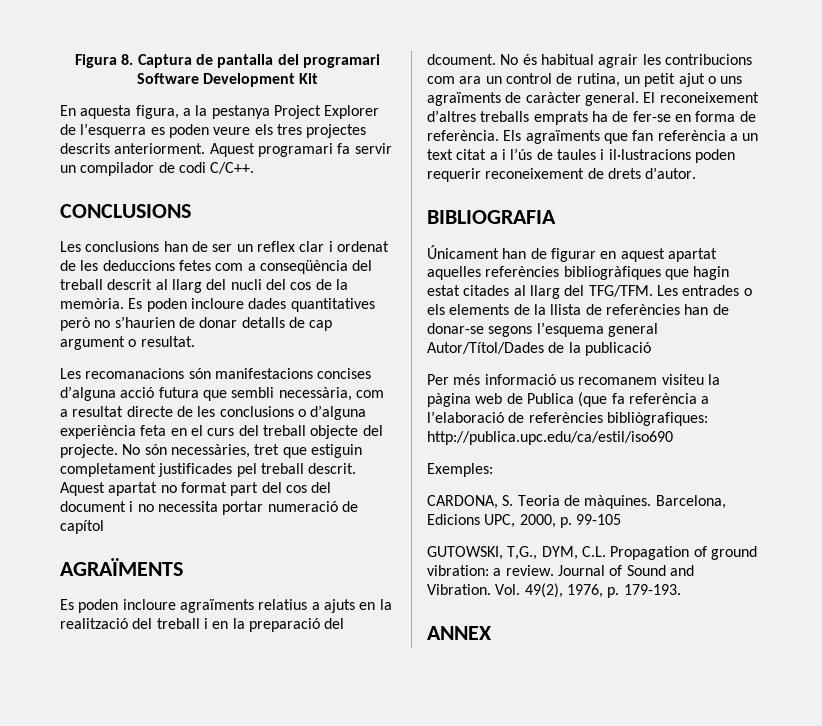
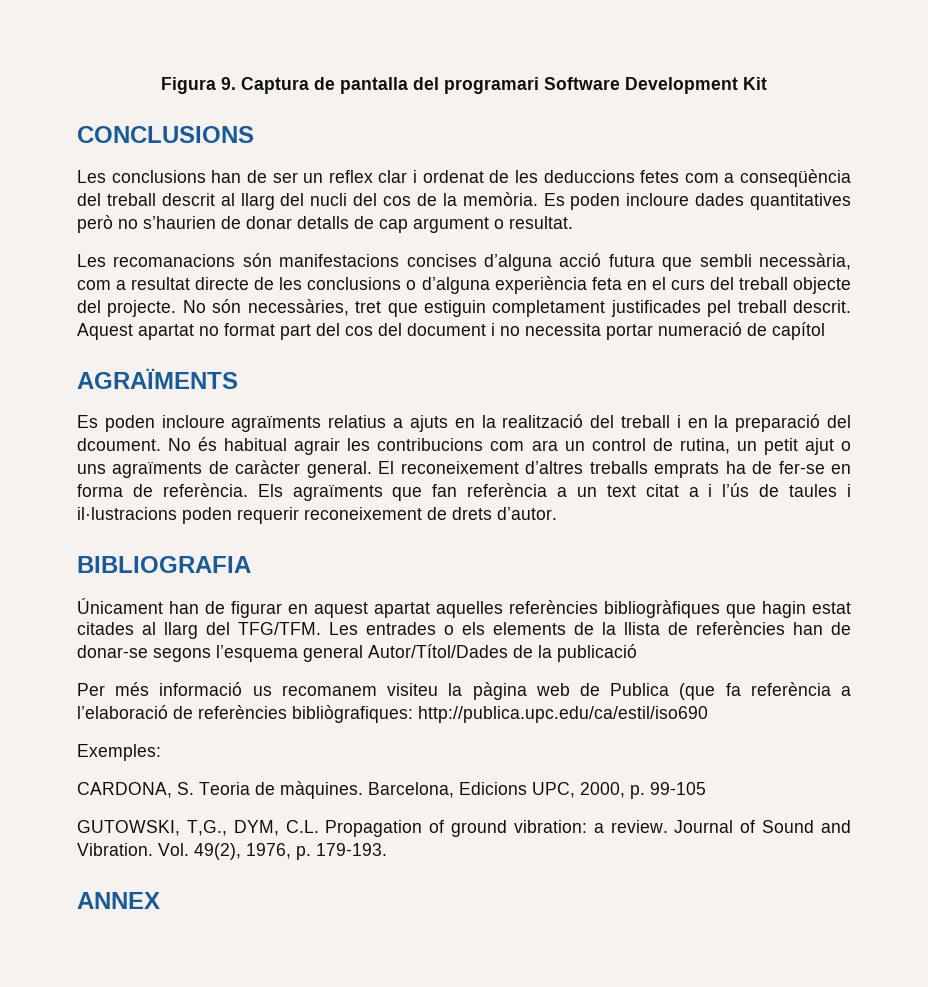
- Figura 8. Captura de pantalla del programari Software Development Kit
+ Figura 9. Captura de pantalla del programari Software Development Kit
- En aquesta figura, a la pestanya Project Explorer de l’esquerra es poden veure els tres projectes descrits anteriorment. Aquest programari fa servir un compilador de codi C/C++.

